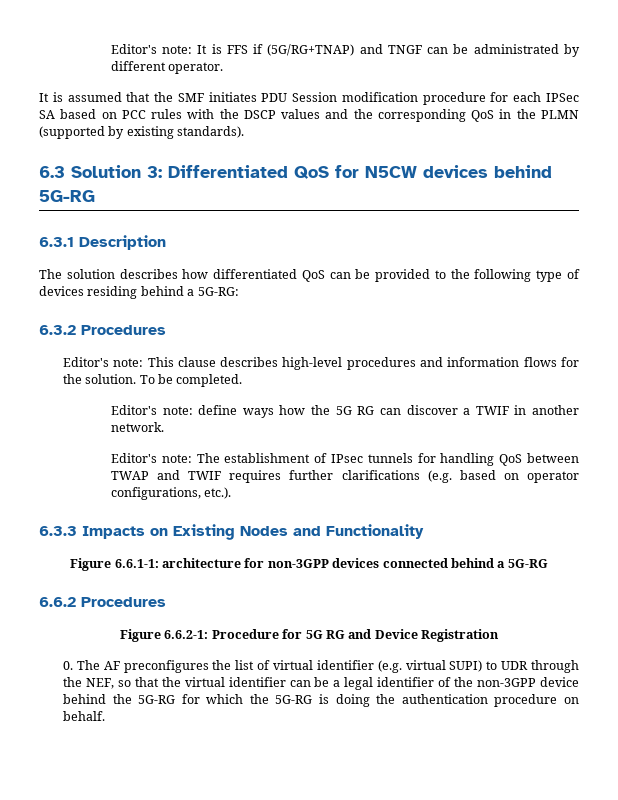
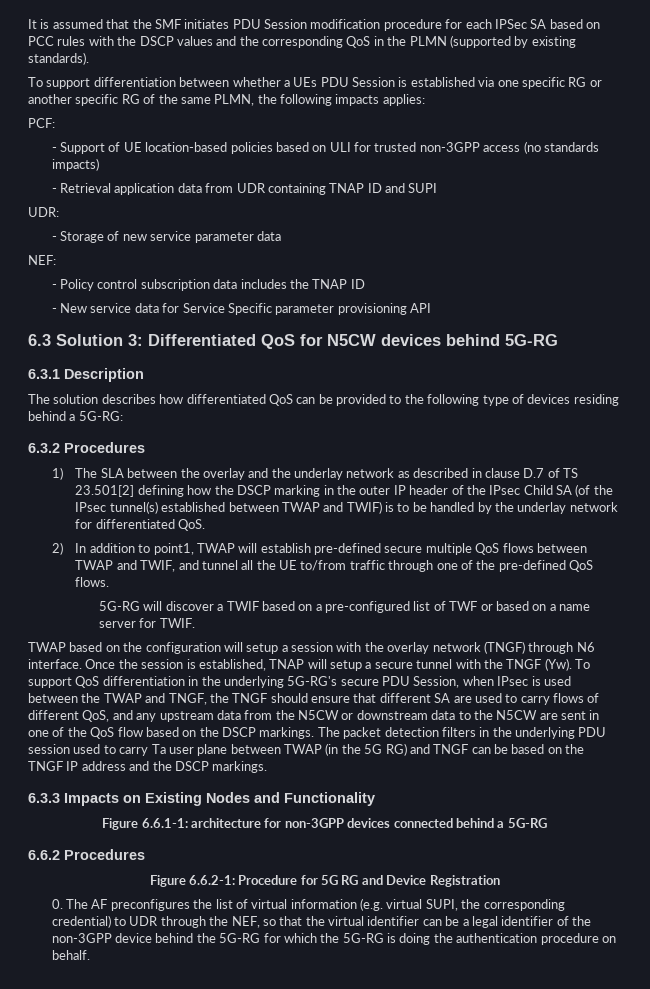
- Editor's note: It is FFS if (5G/RG+TNAP) and TNGF can be administrated by different operator.
+ To support differentiation between whether a UEs PDU Session is established via one specific RG or another specific RG of the same PLMN, the following impacts applies:
+ PCF:
+ - Support of UE location-based policies based on ULI for trusted non-3GPP access (no standards impacts)
+ - Retrieval application data from UDR containing TNAP ID and SUPI
+ UDR:
+ - Storage of new service parameter data
+ NEF:
+ - Policy control subscription data includes the TNAP ID
+ - New service data for Service Specific parameter provisioning API
- Editor's note: This clause describes high-level procedures and information flows for the solution. To be completed.
- Editor's note: define ways how the 5G RG can discover a TWIF in another network.
- Editor's note: The establishment of IPsec tunnels for handling QoS between TWAP and TWIF requires further clarifications (e.g. based on operator configurations, etc.).
+ 1) The SLA between the overlay and the underlay network as described in clause D.7 of TS 23.501[2] defining how the DSCP marking in the outer IP header of the IPsec Child SA (of the IPsec tunnel(s) established between TWAP and TWIF) is to be handled by the underlay network for differentiated QoS.
+ 2) In addition to point1, TWAP will establish pre-defined secure multiple QoS flows between TWAP and TWIF, and tunnel all the UE to/from traffic through one of the pre-defined QoS flows.
+ 5G-RG will discover a TWIF based on a pre-configured list of TWF or based on a name server for TWIF.
+ TWAP based on the configuration will setup a session with the overlay network (TNGF) through N6 interface. Once the session is established, TNAP will setup a secure tunnel with the TNGF (Yw). To support QoS differentiation in the underlying 5G-RG's secure PDU Session, when IPsec is used between the TWAP and TNGF, the TNGF should ensure that different SA are used to carry flows of different QoS, and any upstream data from the N5CW or downstream data to the N5CW are sent in one of the QoS flow based on the DSCP markings. The packet detection filters in the underlying PDU session used to carry Ta user plane between TWAP (in the 5G RG) and TNGF can be based on the TNGF IP address and the DSCP markings.
- 0. The AF preconfigures the list of virtual identifier (e.g. virtual SUPI) to UDR through the NEF, so that the virtual identifier can be a legal identifier of the non-3GPP device behind the 5G-RG for which the 5G-RG is doing the authentication procedure on behalf.
+ 0. The AF preconfigures the list of virtual information (e.g. virtual SUPI, the corresponding credential) to UDR through the NEF, so that the virtual identifier can be a legal identifier of the non-3GPP device behind the 5G-RG for which the 5G-RG is doing the authentication procedure on behalf.

